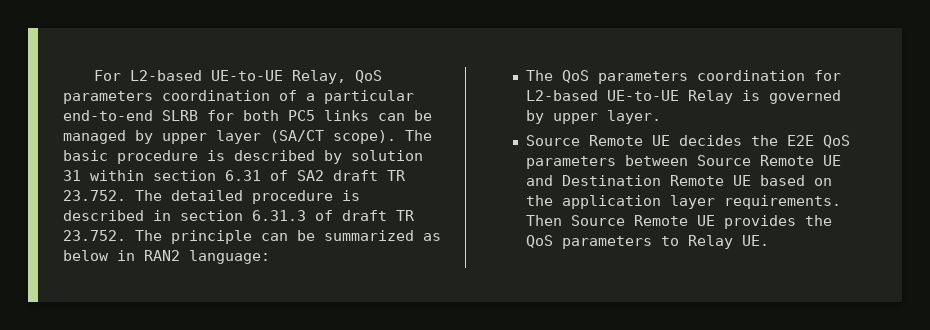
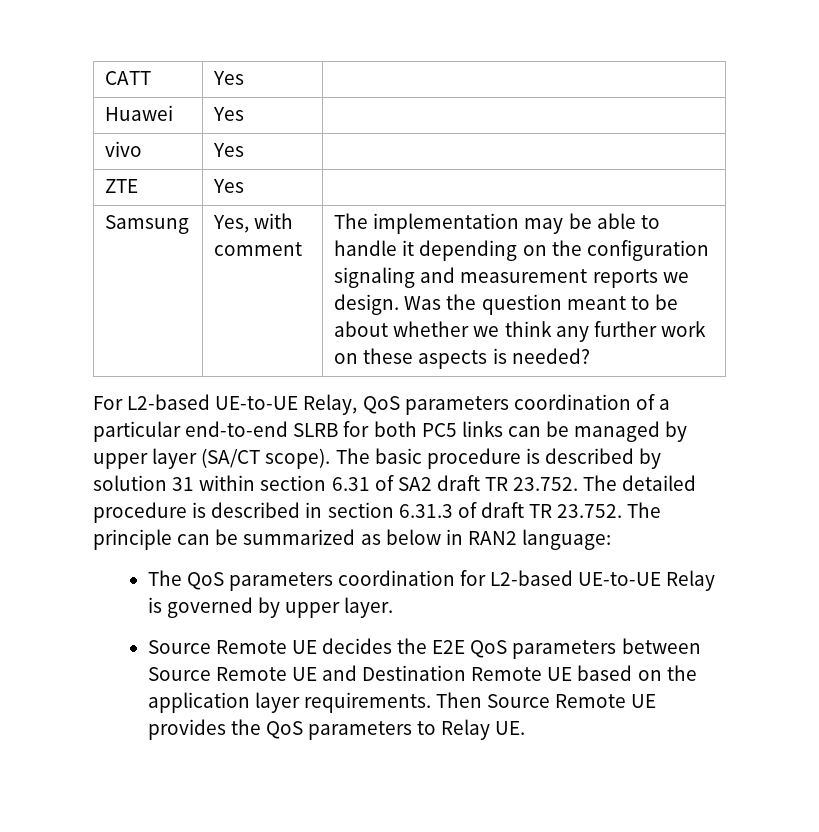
+ CATT | Yes |
+ Huawei | Yes |
+ vivo | Yes |
+ ZTE | Yes |
+ Samsung | Yes, with comment | The implementation may be able to handle it depending on the configuration signaling and measurement reports we design. Was the question meant to be about whether we think any further work on these aspects is needed?

